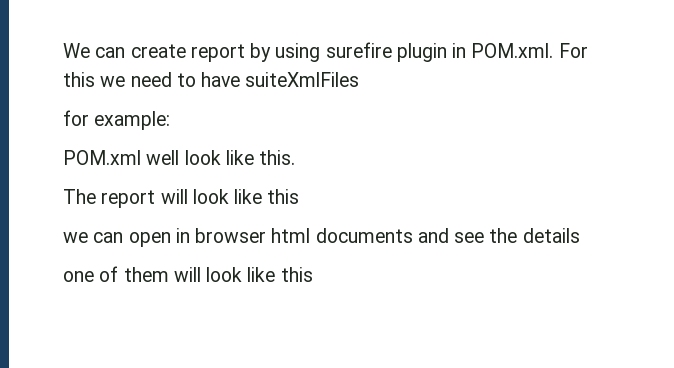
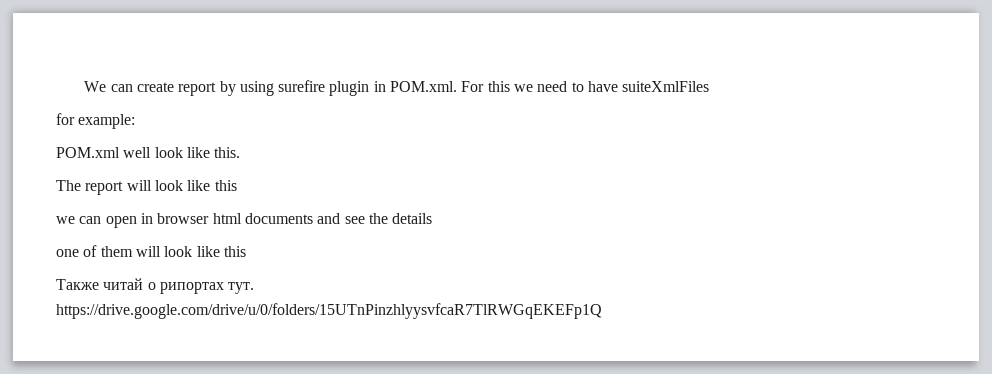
+ Также читай о рипортах тут.
+ https://drive.google.com/drive/u/0/folders/15UTnPinzhlyysvfcaR7TlRWGqEKEFp1Q

